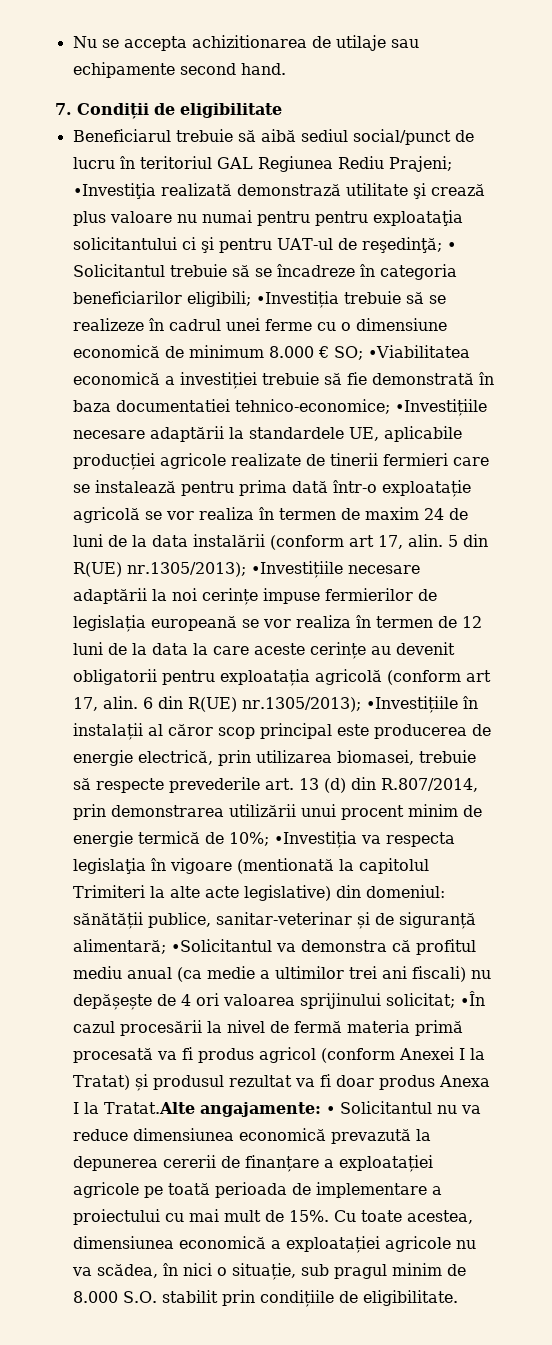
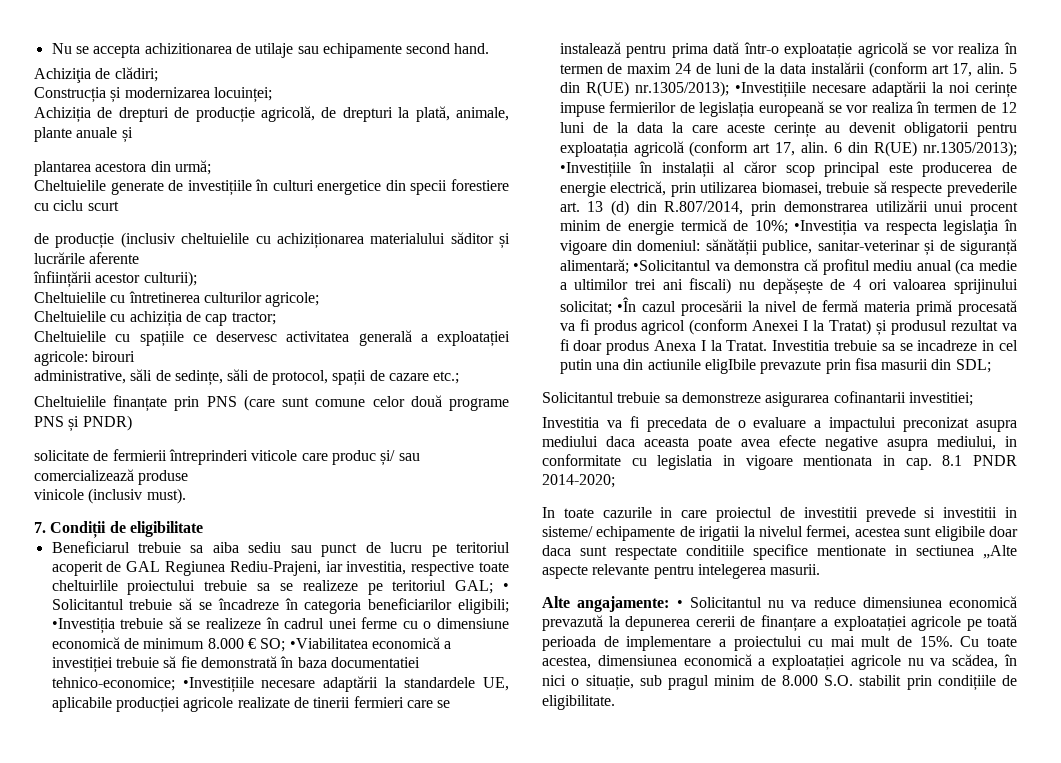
+ Achiziţia de clădiri;
+ Construcția și modernizarea locuinței;
+ Achiziția de drepturi de producție agricolă, de drepturi la plată, animale, plante anuale și
+ plantarea acestora din urmă;
+ Cheltuielile generate de investițiile în culturi energetice din specii forestiere cu ciclu scurt
+ de producție (inclusiv cheltuielile cu achiziționarea materialului săditor și lucrările aferente
+ înființării acestor culturii);
+ Cheltuielile cu întretinerea culturilor agricole;
+ Cheltuielile cu achiziția de cap tractor;
+ Cheltuielile cu spațiile ce deservesc activitatea generală a exploatației agricole: birouri
+ administrative, săli de sedințe, săli de protocol, spații de cazare etc.;
+ Cheltuielile finanțate prin PNS (care sunt comune celor două programe PNS și PNDR)
+ solicitate de fermierii întreprinderi viticole care produc și/ sau comercializează produse
+ vinicole (inclusiv must).
- Beneficiarul trebuie să aibă sediul social/punct de lucru în teritoriul GAL Regiunea Rediu Prajeni; •Investiţia realizată demonstrază utilitate şi crează plus valoare nu numai pentru pentru exploataţia solicitantului ci şi pentru UAT-ul de reşedinţă;
+ Beneficiarul trebuie sa aiba sediu sau punct de lucru pe teritoriul acoperit de GAL Regiunea Rediu-Prajeni, iar investitia, respective toate cheltuirlile proiectului trebuie sa se realizeze pe teritoriul GAL;
- •Investiția va respecta legislaţia în vigoare (mentionată la capitolul Trimiteri la alte acte legislative) din domeniul:
+ •Investiția va respecta legislaţia în vigoare din domeniul:
- •În cazul procesării la nivel de fermă materia primă procesată va fi produs agricol (conform Anexei I la Tratat) și produsul rezultat va fi doar produs Anexa I la Tratat.Alte angajamente:
+ •În cazul procesării la nivel de fermă materia primă procesată va fi produs agricol (conform Anexei I la Tratat) și produsul rezultat va fi doar produs Anexa I la Tratat. Investitia trebuie sa se incadreze in cel putin una din actiunile eligIbile prevazute prin fisa masurii din SDL;
+ Solicitantul trebuie sa demonstreze asigurarea cofinantarii investitiei;
+ Investitia va fi precedata de o evaluare a impactului preconizat asupra mediului daca aceasta poate avea efecte negative asupra mediului, in conformitate cu legislatia in vigoare mentionata in cap. 8.1 PNDR 2014-2020;
+ In toate cazurile in care proiectul de investitii prevede si investitii in sisteme/ echipamente de irigatii la nivelul fermei, acestea sunt eligibile doar daca sunt respectate conditiile specifice mentionate in sectiunea „Alte aspecte relevante pentru intelegerea masurii.
+ Alte angajamente:

